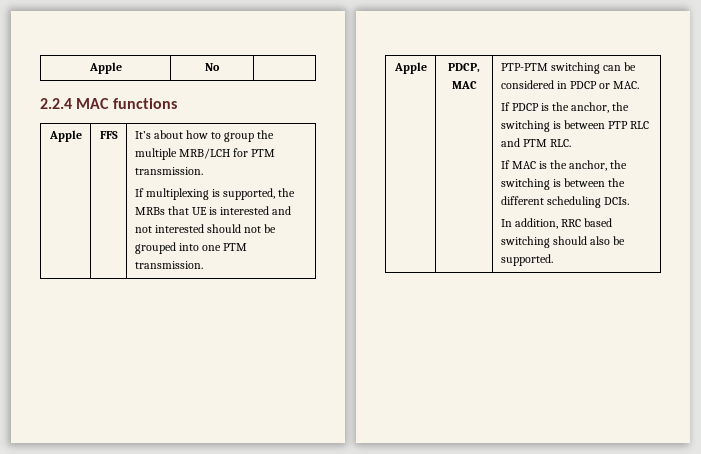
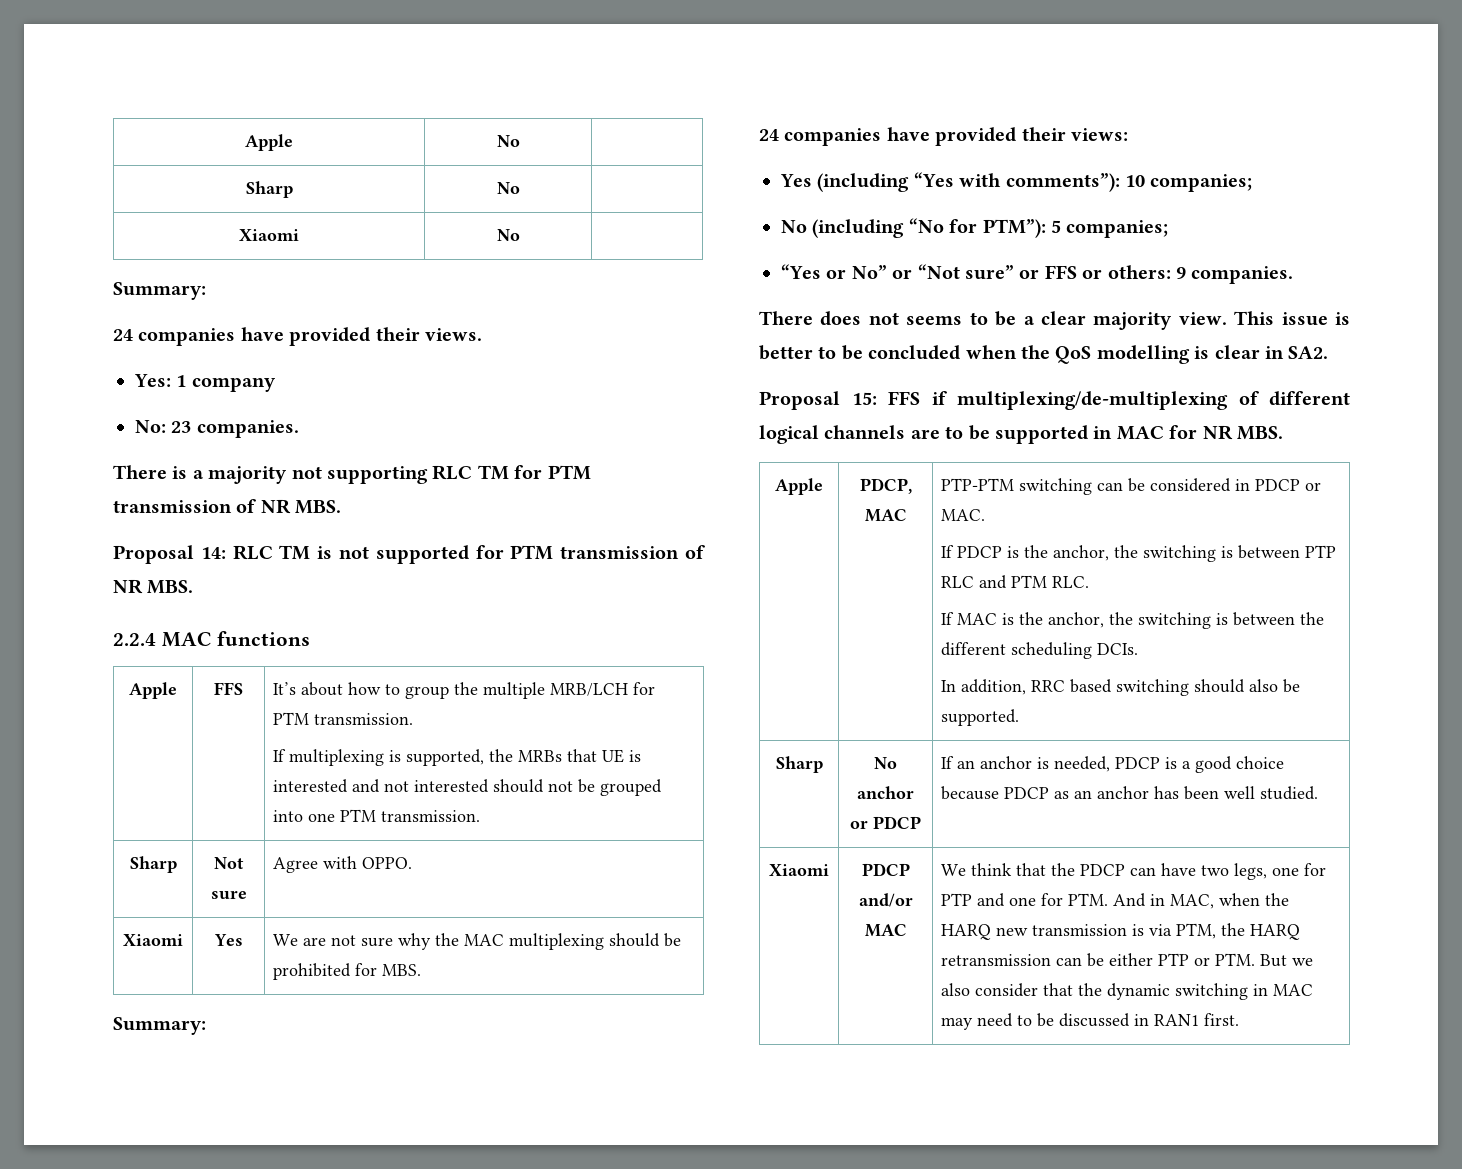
+ Sharp | No |
+ Xiaomi | No |
+ Summary:
+ 24 companies have provided their views.
+ Yes: 1 company
+ No: 23 companies.
+ There is a majority not supporting RLC TM for PTM transmission of NR MBS.
+ Proposal 14: RLC TM is not supported for PTM transmission of NR MBS.
+ Sharp | Not sure | Agree with OPPO.
+ Xiaomi | Yes | We are not sure why the MAC multiplexing should be prohibited for MBS.
+ Summary:
+ 24 companies have provided their views:
+ Yes (including “Yes with comments”): 10 companies;
+ No (including “No for PTM”): 5 companies;
+ “Yes or No” or “Not sure” or FFS or others: 9 companies.
+ There does not seems to be a clear majority view. This issue is better to be concluded when the QoS modelling is clear in SA2.
+ Proposal 15: FFS if multiplexing/de-multiplexing of different logical channels are to be supported in MAC for NR MBS.
+ Sharp | No anchor or PDCP | If an anchor is needed, PDCP is a good choice because PDCP as an anchor has been well studied.
+ Xiaomi | PDCP and/or MAC | We think that the PDCP can have two legs, one for PTP and one for PTM. And in MAC, when the HARQ new transmission is via PTM, the HARQ retransmission can be either PTP or PTM. But we also consider that the dynamic switching in MAC may need to be discussed in RAN1 first.

